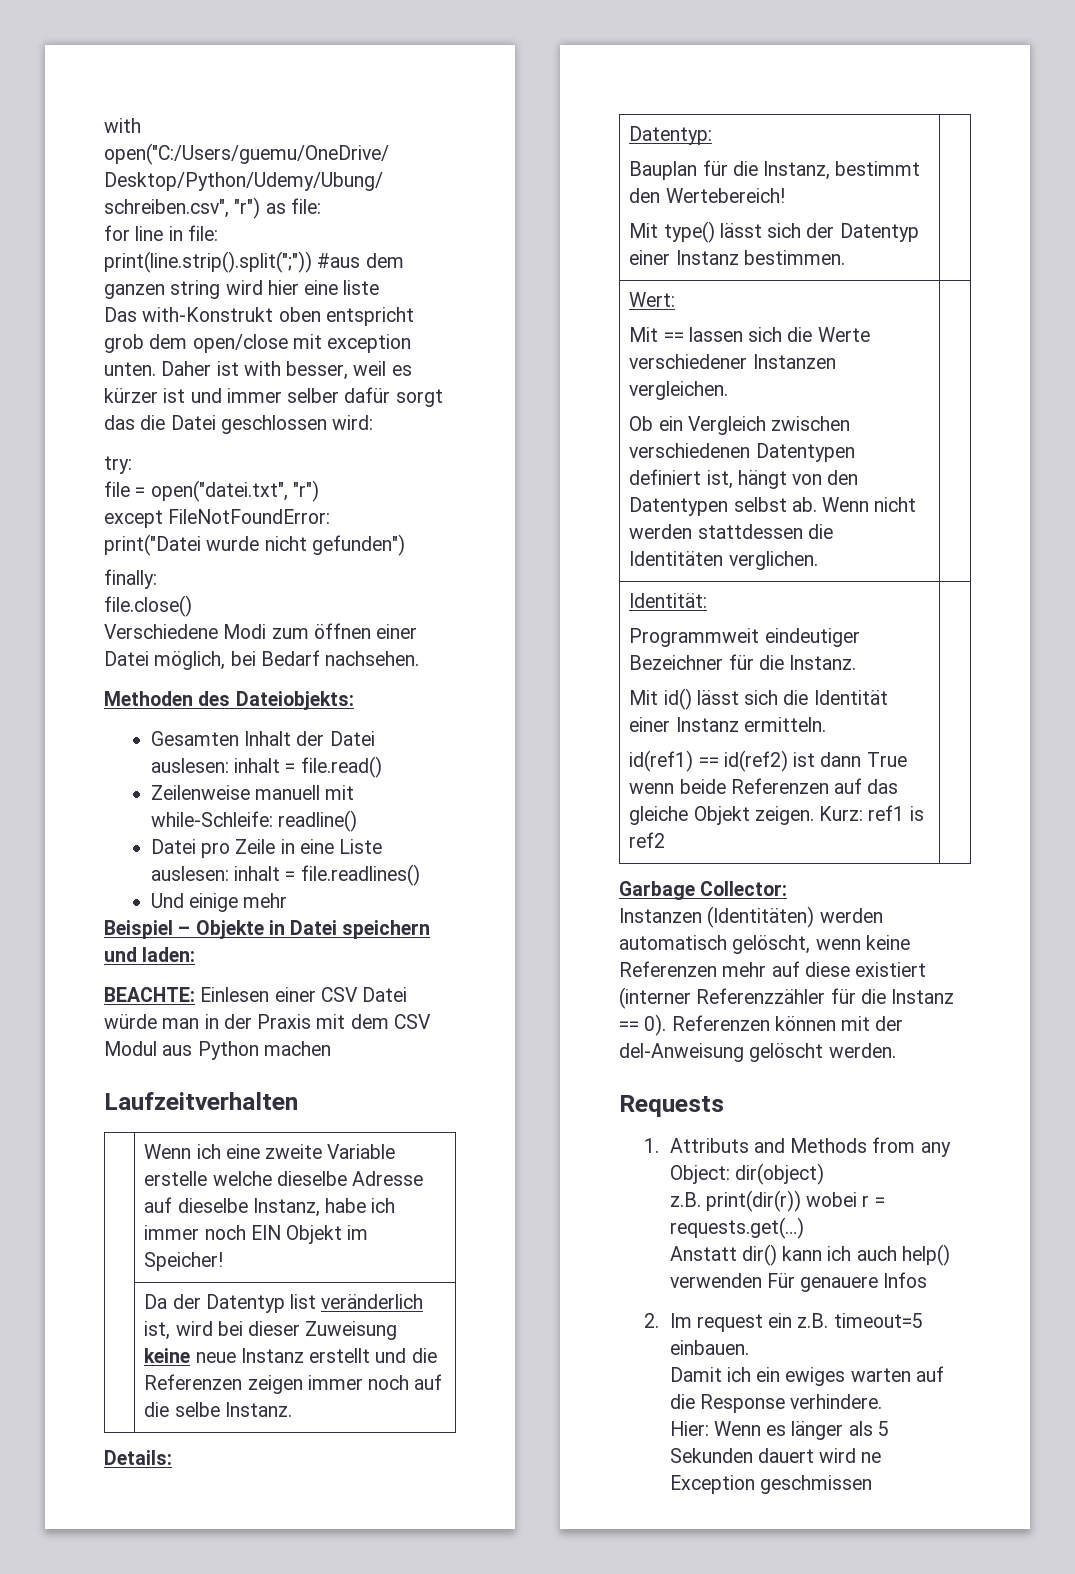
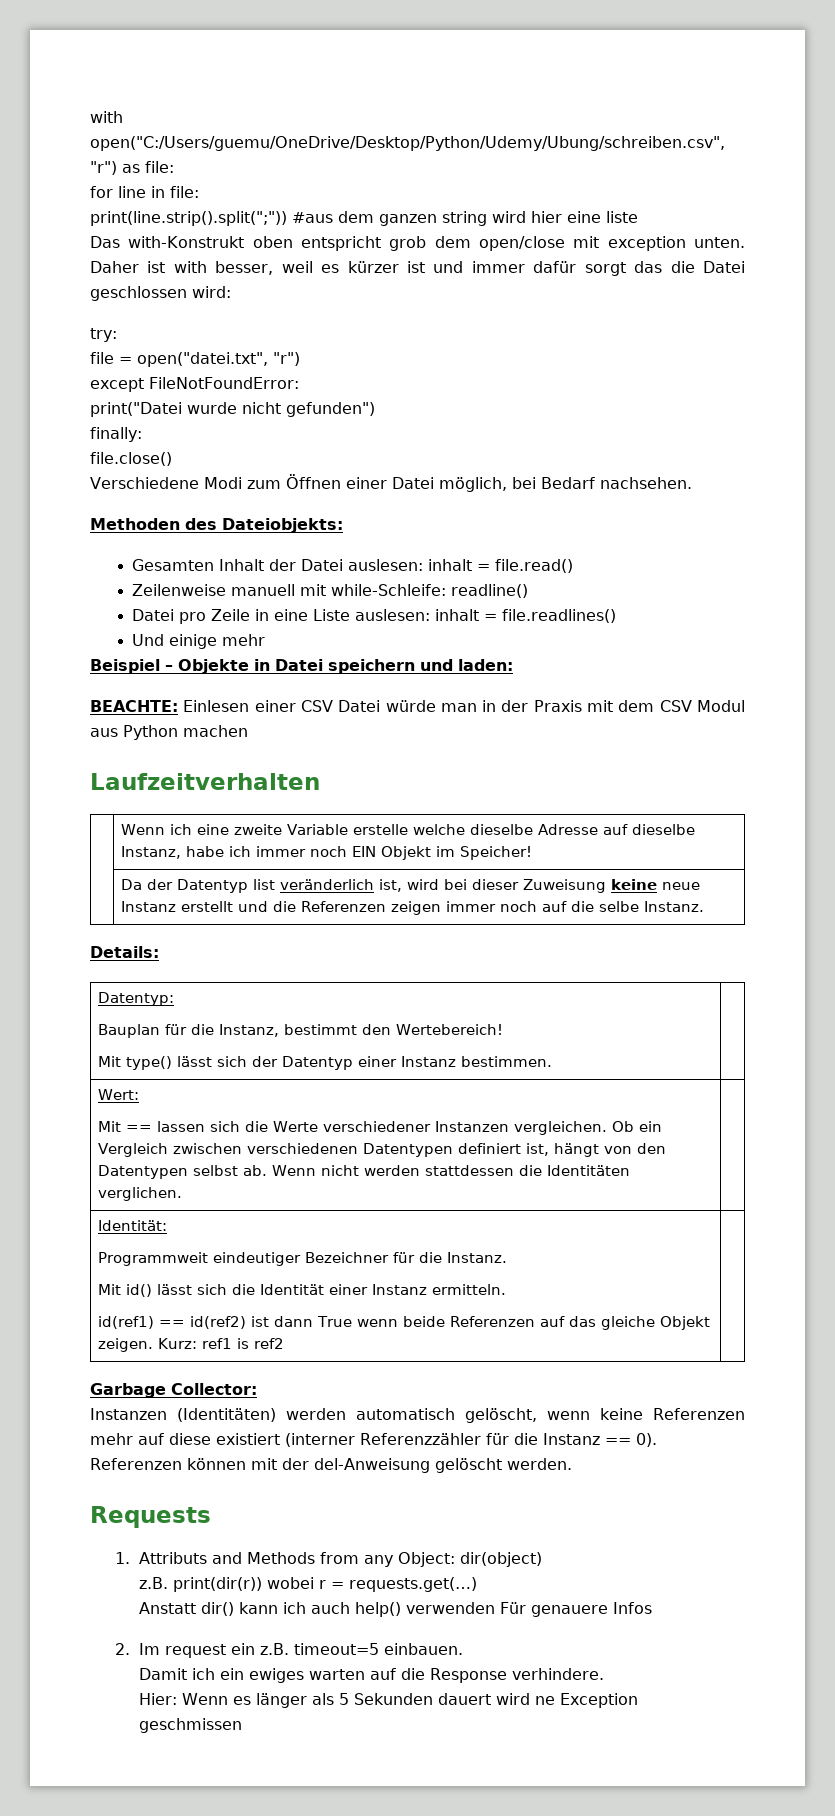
- Daher ist with besser, weil es kürzer ist und immer selber dafür sorgt das die Datei geschlossen wird:
+ Daher ist with besser, weil es kürzer ist und immer dafür sorgt das die Datei geschlossen wird:
- Verschiedene Modi zum öffnen einer Datei möglich, bei Bedarf nachsehen.
+ Verschiedene Modi zum Öffnen einer Datei möglich, bei Bedarf nachsehen.
  Wert:
- Mit == lassen sich die Werte verschiedener Instanzen vergleichen.
- Ob ein Vergleich zwischen verschiedenen Datentypen definiert ist, hängt von den Datentypen selbst ab. Wenn nicht werden stattdessen die Identitäten verglichen. |
+ Mit == lassen sich die Werte verschiedener Instanzen vergleichen. Ob ein Vergleich zwischen verschiedenen Datentypen definiert ist, hängt von den Datentypen selbst ab. Wenn nicht werden stattdessen die Identitäten verglichen. |

